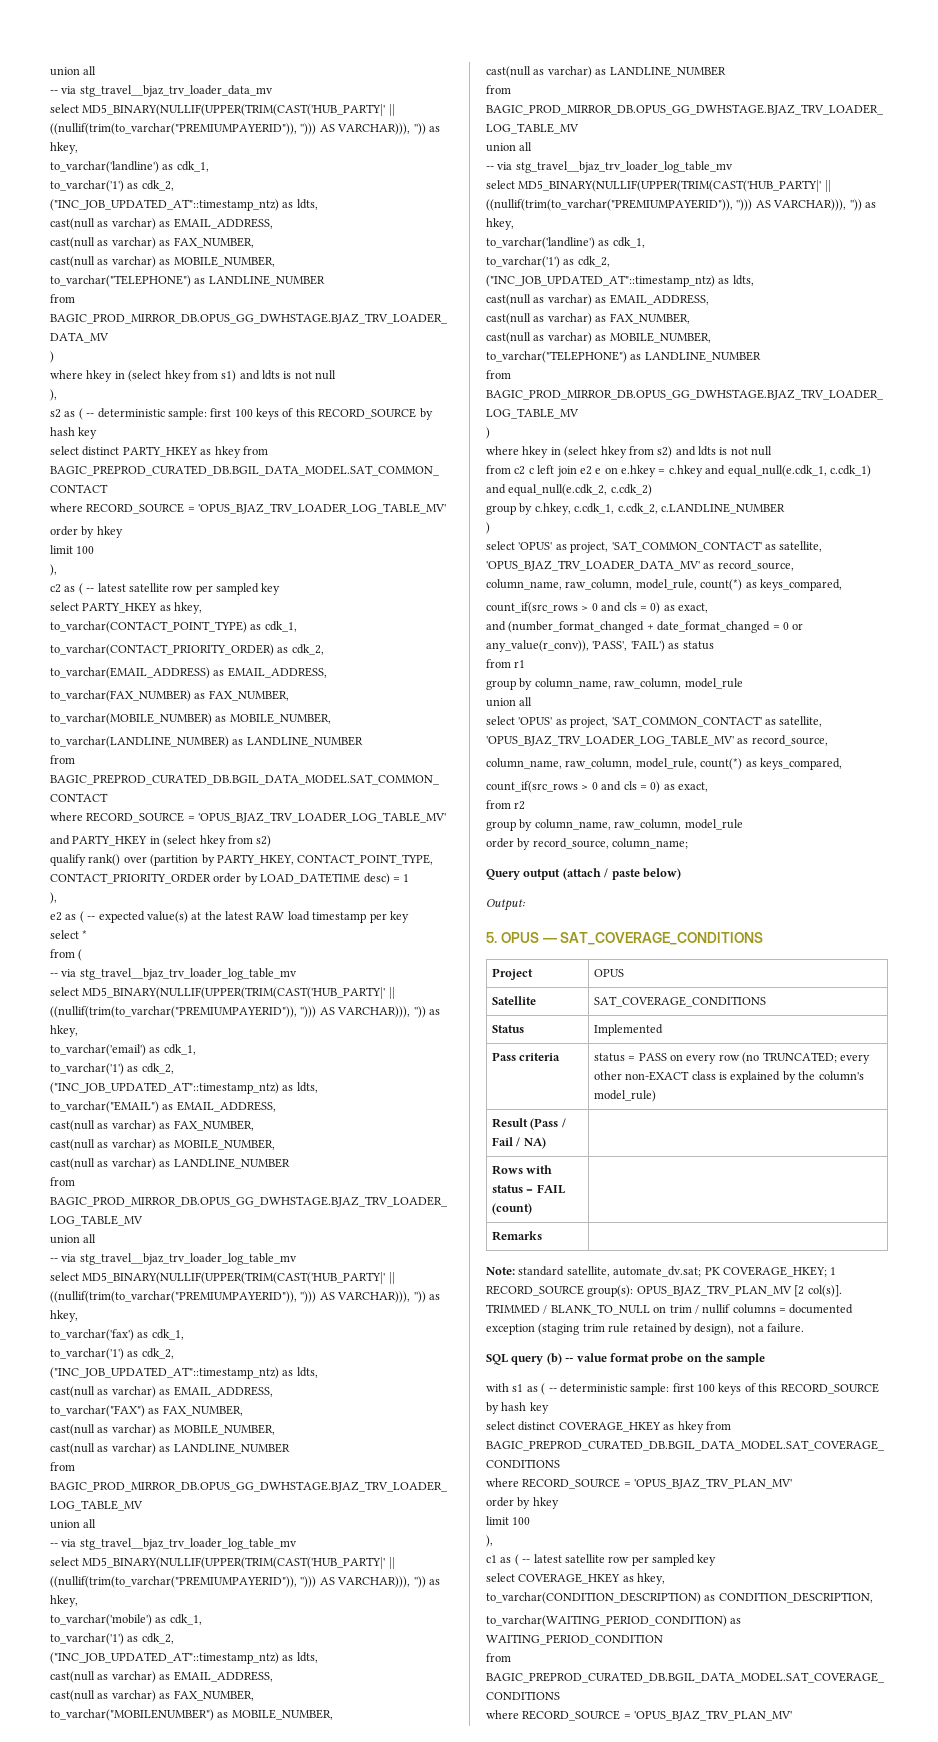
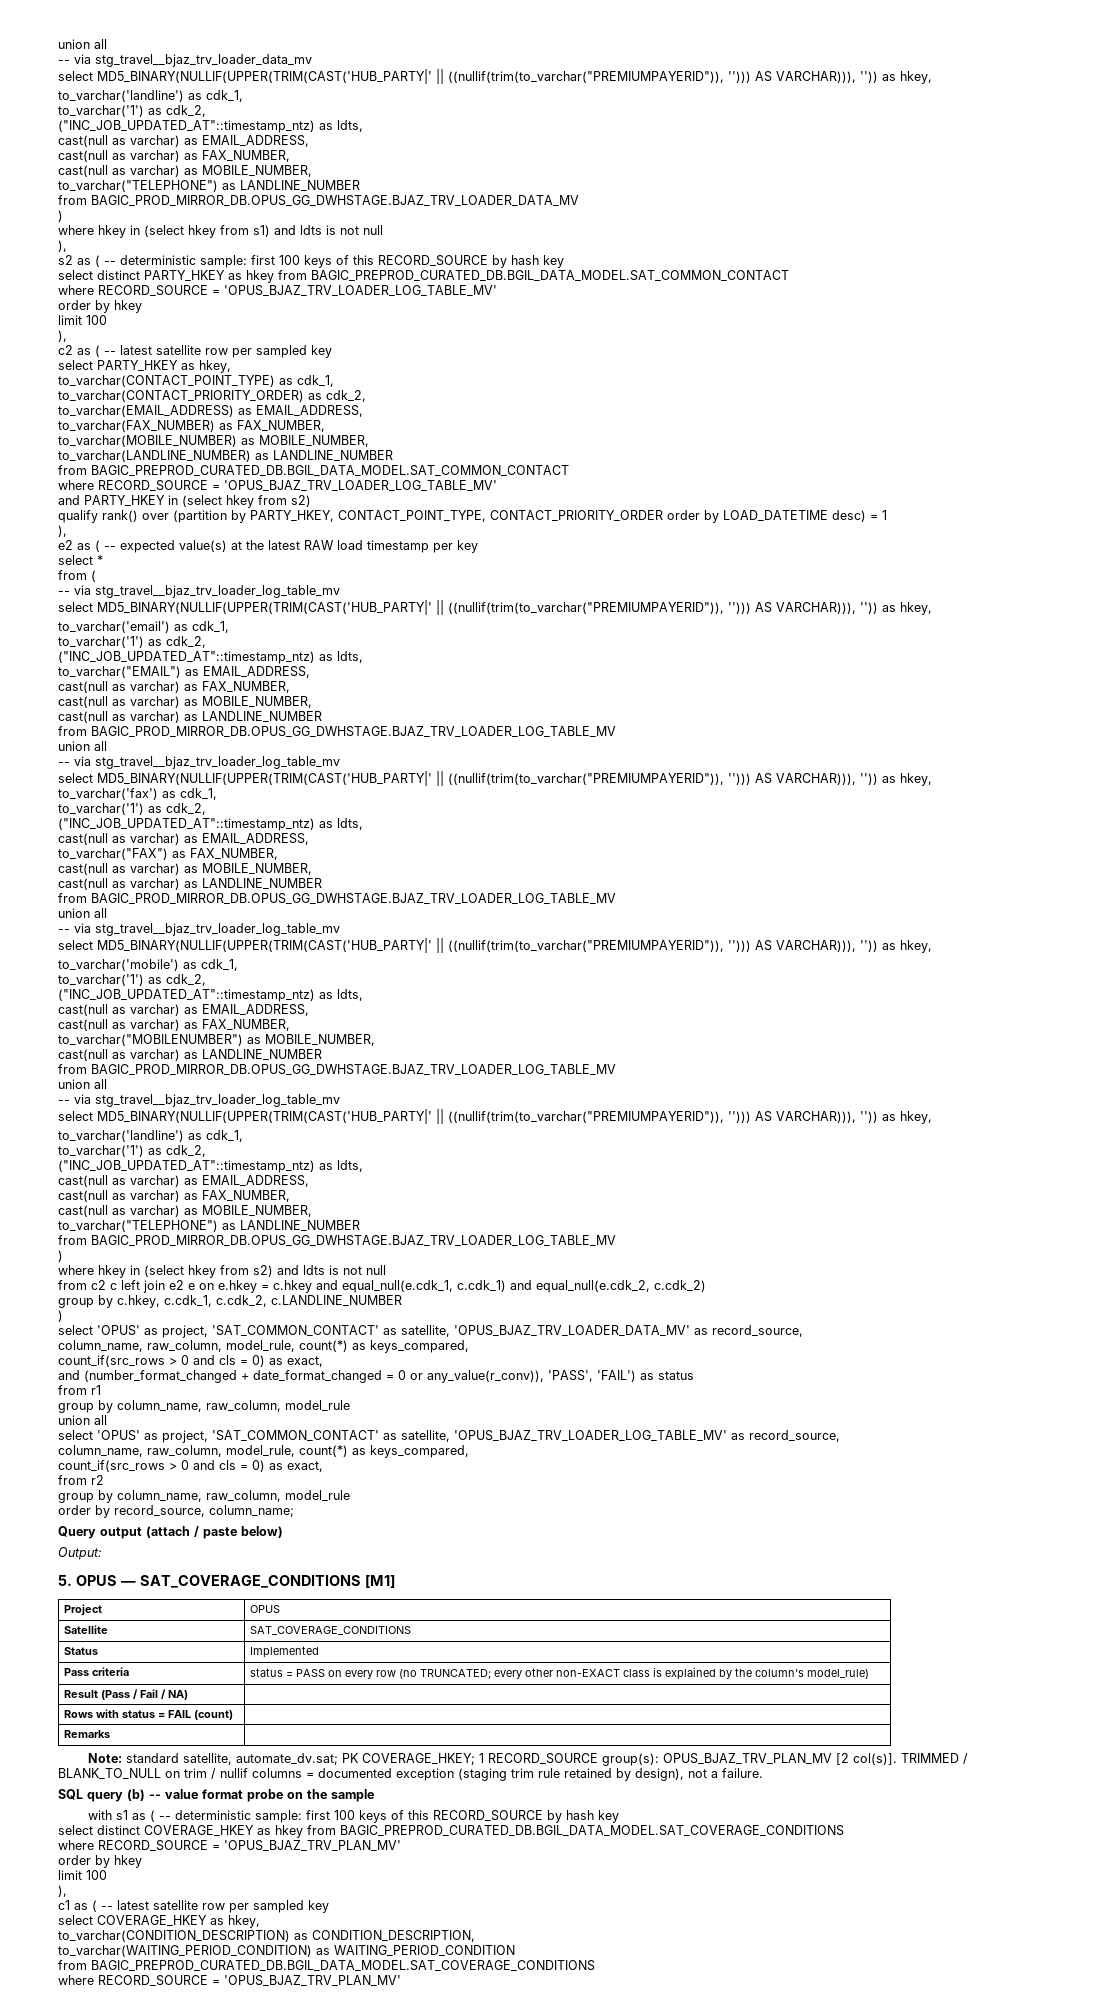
- 5. OPUS — SAT_COVERAGE_CONDITIONS
+ 5. OPUS — SAT_COVERAGE_CONDITIONS [M1]

